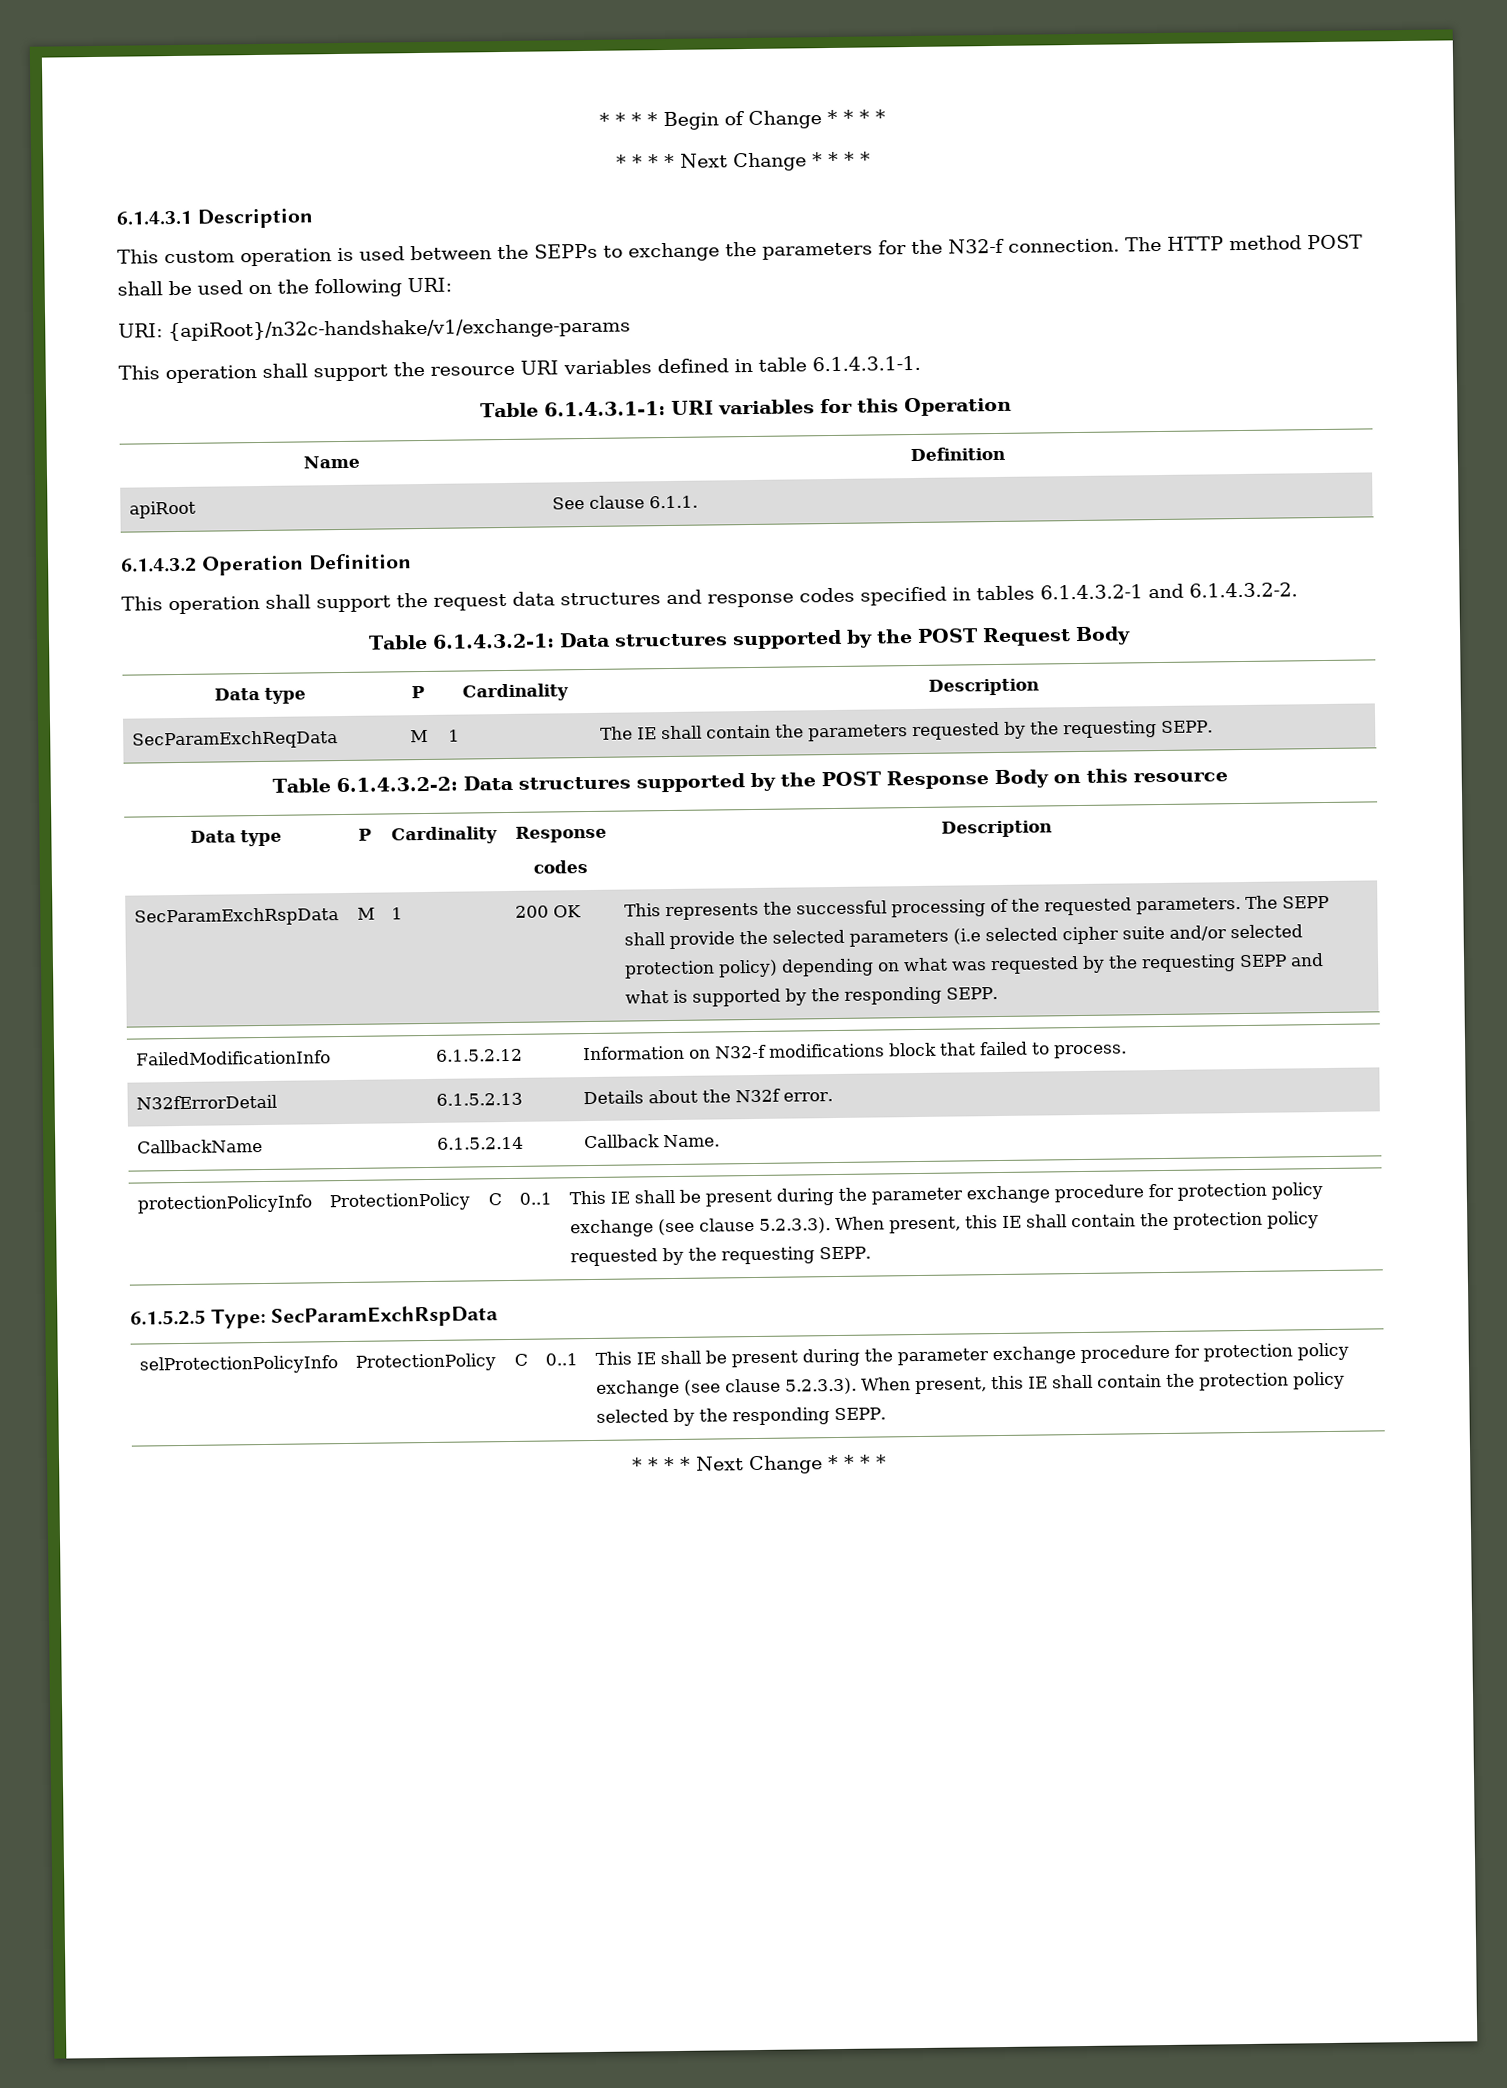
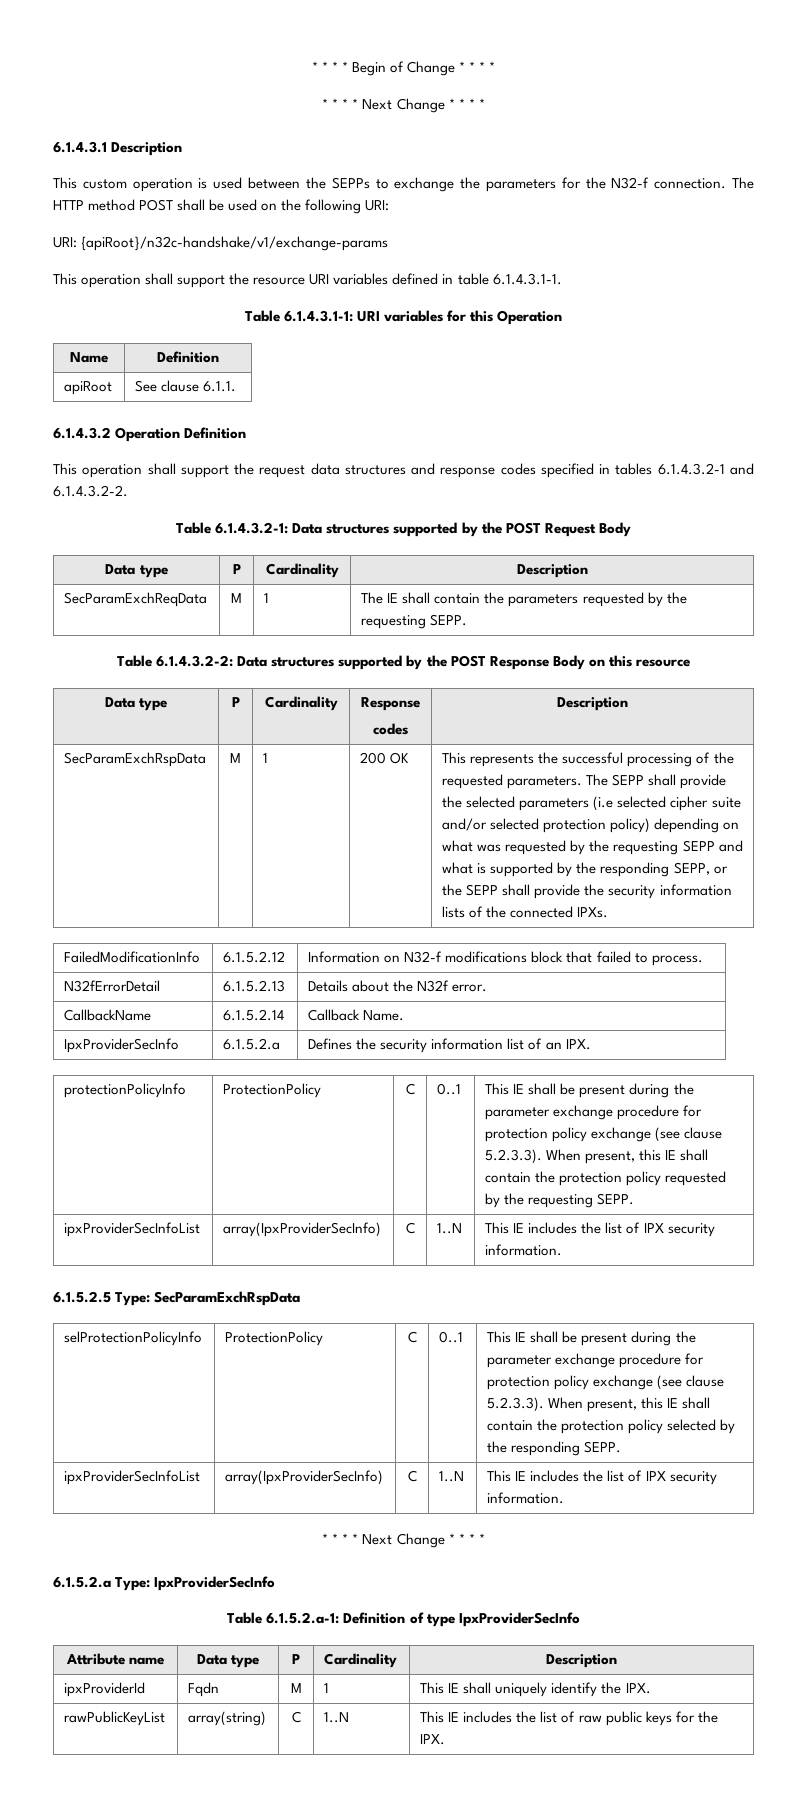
- The SEPP shall provide the selected parameters (i.e selected cipher suite and/or selected protection policy) depending on what was requested by the requesting SEPP and what is supported by the responding SEPP.
+ The SEPP shall provide the selected parameters (i.e selected cipher suite and/or selected protection policy) depending on what was requested by the requesting SEPP and what is supported by the responding SEPP, or the SEPP shall provide the security information lists of the connected IPXs.
+ IpxProviderSecInfo | 6.1.5.2.a | Defines the security information list of an IPX.
  protectionPolicyInfo | ProtectionPolicy | C | 0..1 | This IE shall be present during the parameter exchange procedure for protection policy exchange (see clause 5.2.3.3). When present, this IE shall contain the protection policy requested by the requesting SEPP.
+ ipxProviderSecInfoList | array(IpxProviderSecInfo) | C | 1..N | This IE includes the list of IPX security information.
  selProtectionPolicyInfo | ProtectionPolicy | C | 0..1 | This IE shall be present during the parameter exchange procedure for protection policy exchange (see clause 5.2.3.3). When present, this IE shall contain the protection policy selected by the responding SEPP.
+ ipxProviderSecInfoList | array(IpxProviderSecInfo) | C | 1..N | This IE includes the list of IPX security information.
+ 6.1.5.2.a Type: IpxProviderSecInfo
+ Table 6.1.5.2.a-1: Definition of type IpxProviderSecInfo
+ Attribute name | Data type | P | Cardinality | Description
+ ipxProviderId | Fqdn | M | 1 | This IE shall uniquely identify the IPX.
+ rawPublicKeyList | array(string) | C | 1..N | This IE includes the list of raw public keys for the IPX.

